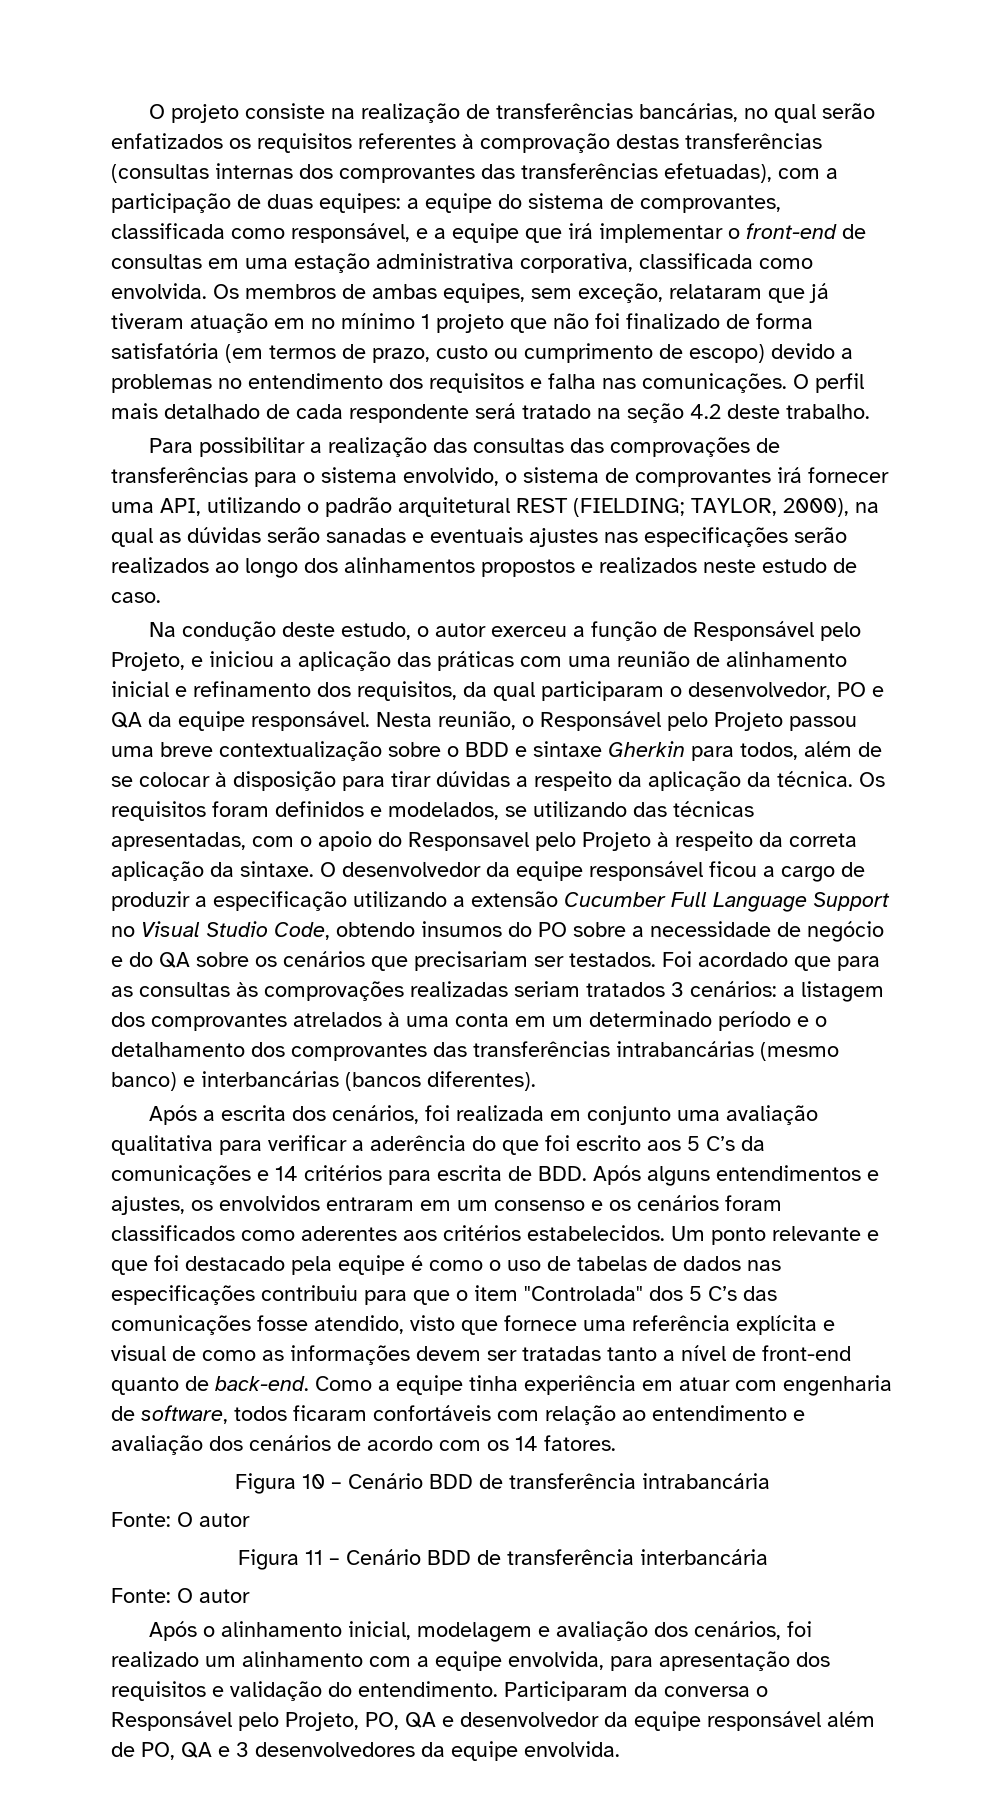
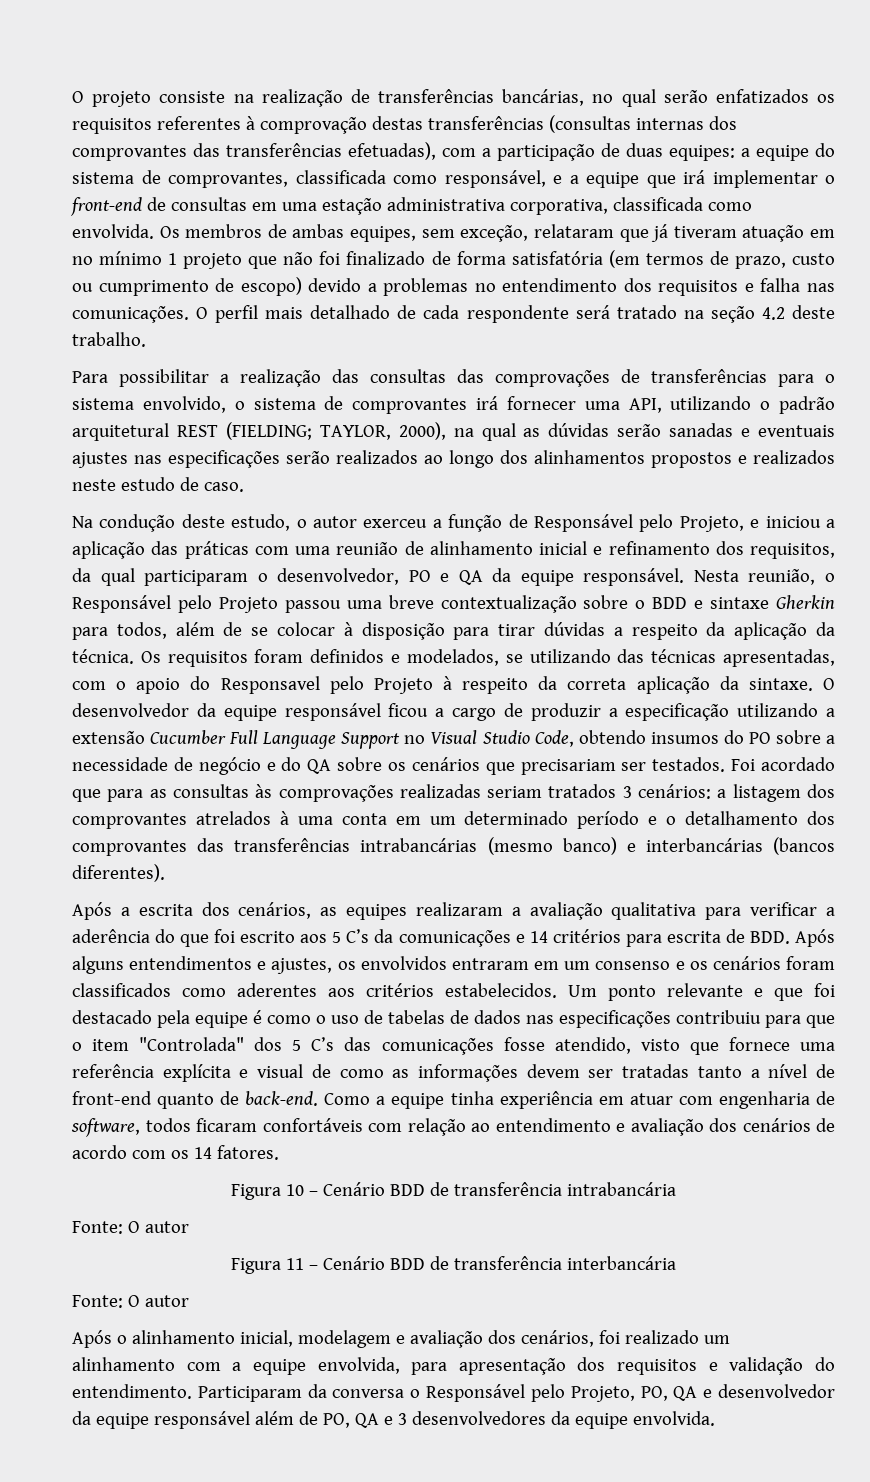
- Após a escrita dos cenários, foi realizada em conjunto uma avaliação qualitativa para verificar a aderência do que foi escrito aos 5 C’s da comunicações e 14 critérios para escrita de BDD. Após alguns entendimentos e ajustes, os envolvidos entraram em um consenso e os cenários foram classificados como aderentes aos critérios estabelecidos.
+ Após a escrita dos cenários, as equipes realizaram a avaliação qualitativa para verificar a aderência do que foi escrito aos 5 C’s da comunicações e 14 critérios para escrita de BDD. Após alguns entendimentos e ajustes, os envolvidos entraram em um consenso e os cenários foram classificados como aderentes aos critérios estabelecidos.

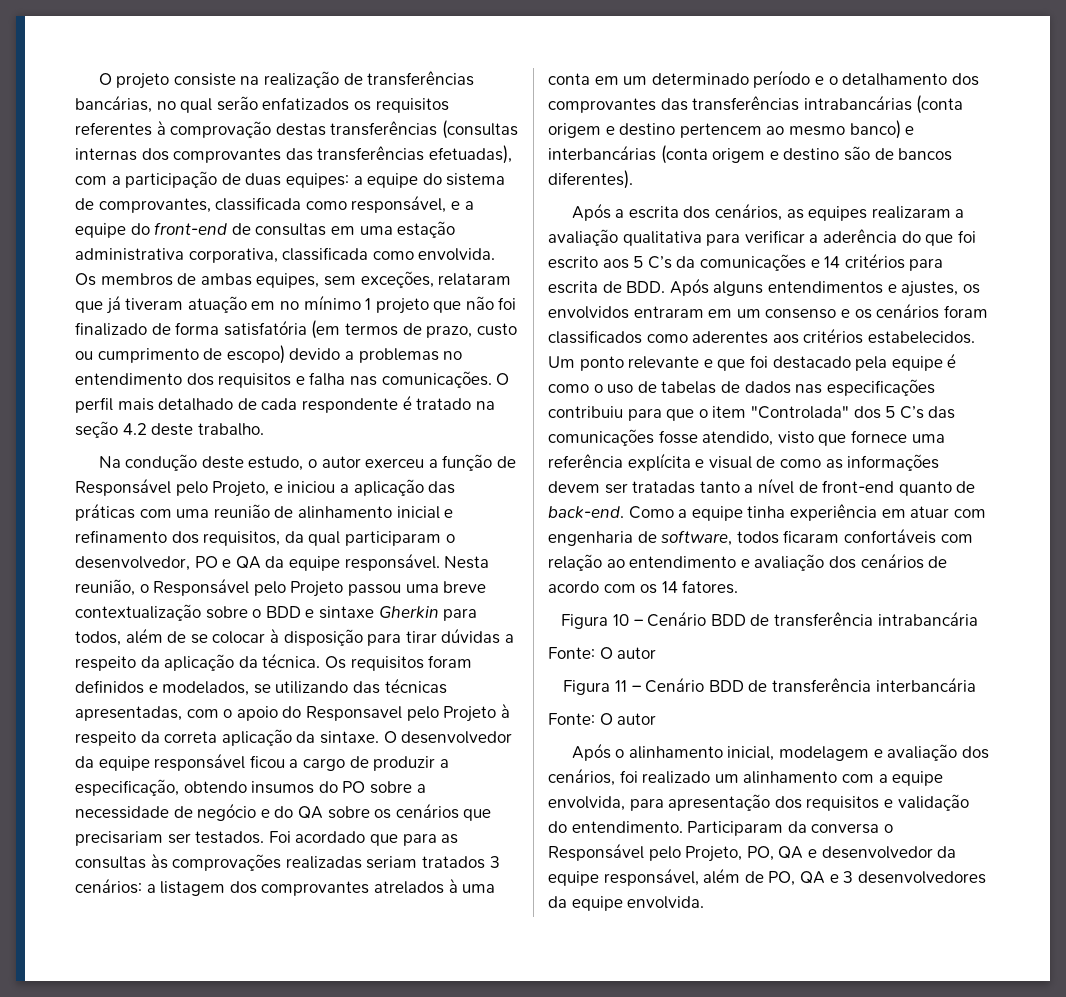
- O projeto consiste na realização de transferências bancárias, no qual serão enfatizados os requisitos referentes à comprovação destas transferências (consultas internas dos comprovantes das transferências efetuadas), com a participação de duas equipes: a equipe do sistema de comprovantes, classificada como responsável, e a equipe que irá implementar o front-end de consultas em uma estação administrativa corporativa, classificada como envolvida.
+ O projeto consiste na realização de transferências bancárias, no qual serão enfatizados os requisitos referentes à comprovação destas transferências (consultas internas dos comprovantes das transferências efetuadas), com a participação de duas equipes: a equipe do sistema de comprovantes, classificada como responsável, e a equipe do front-end de consultas em uma estação administrativa corporativa, classificada como envolvida.
- Os membros de ambas equipes, sem exceção, relataram que já tiveram atuação em no mínimo 1 projeto que não foi finalizado de forma satisfatória (em termos de prazo, custo ou cumprimento de escopo) devido a problemas no entendimento dos requisitos e falha nas comunicações.
+ Os membros de ambas equipes, sem exceções, relataram que já tiveram atuação em no mínimo 1 projeto que não foi finalizado de forma satisfatória (em termos de prazo, custo ou cumprimento de escopo) devido a problemas no entendimento dos requisitos e falha nas comunicações.
- O perfil mais detalhado de cada respondente será tratado na seção 4.2 deste trabalho.
+ O perfil mais detalhado de cada respondente é tratado na seção 4.2 deste trabalho.
- Para possibilitar a realização das consultas das comprovações de transferências para o sistema envolvido, o sistema de comprovantes irá fornecer uma API, utilizando o padrão arquitetural REST (FIELDING; TAYLOR, 2000), na qual as dúvidas serão sanadas e eventuais ajustes nas especificações serão realizados ao longo dos alinhamentos propostos e realizados neste estudo de caso.
- O desenvolvedor da equipe responsável ficou a cargo de produzir a especificação utilizando a extensão Cucumber Full Language Support no Visual Studio Code, obtendo insumos do PO sobre a necessidade de negócio e do QA sobre os cenários que precisariam ser testados.
+ O desenvolvedor da equipe responsável ficou a cargo de produzir a especificação, obtendo insumos do PO sobre a necessidade de negócio e do QA sobre os cenários que precisariam ser testados.
- Foi acordado que para as consultas às comprovações realizadas seriam tratados 3 cenários: a listagem dos comprovantes atrelados à uma conta em um determinado período e o detalhamento dos comprovantes das transferências intrabancárias (mesmo banco) e interbancárias (bancos diferentes).
+ Foi acordado que para as consultas às comprovações realizadas seriam tratados 3 cenários: a listagem dos comprovantes atrelados à uma conta em um determinado período e o detalhamento dos comprovantes das transferências intrabancárias (conta origem e destino pertencem ao mesmo banco) e interbancárias (conta origem e destino são de bancos diferentes).
- Participaram da conversa o Responsável pelo Projeto, PO, QA e desenvolvedor da equipe responsável além de PO, QA e 3 desenvolvedores da equipe envolvida.
+ Participaram da conversa o Responsável pelo Projeto, PO, QA e desenvolvedor da equipe responsável, além de PO, QA e 3 desenvolvedores da equipe envolvida.

